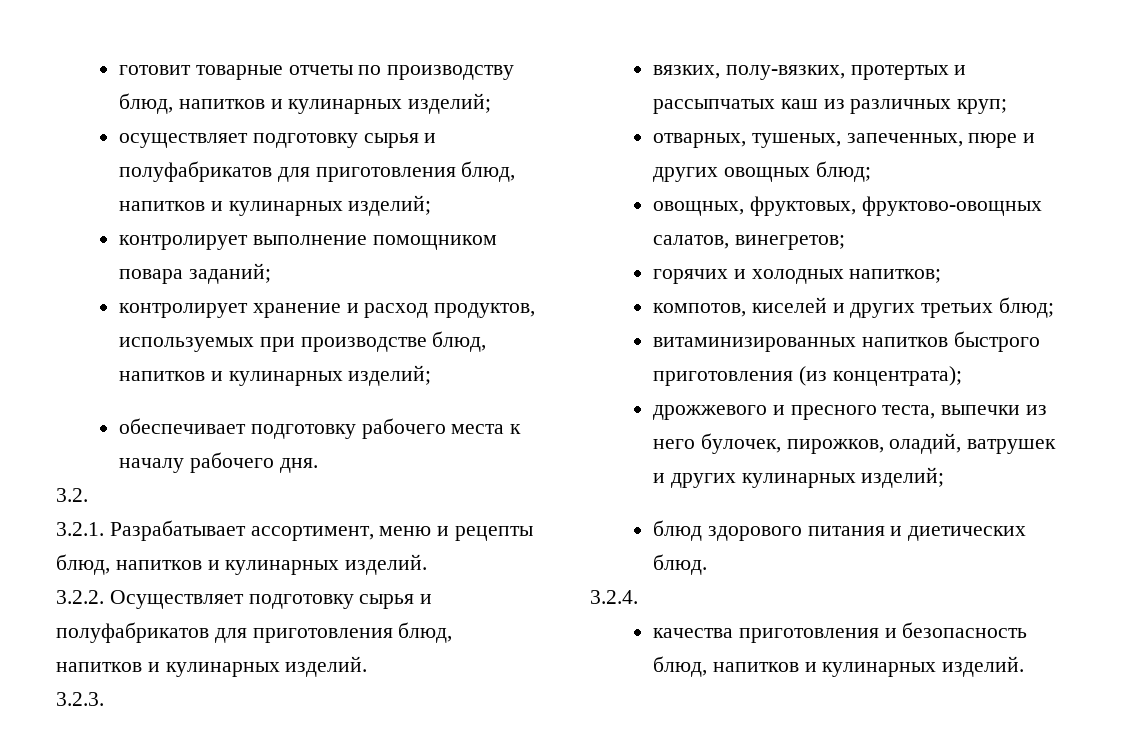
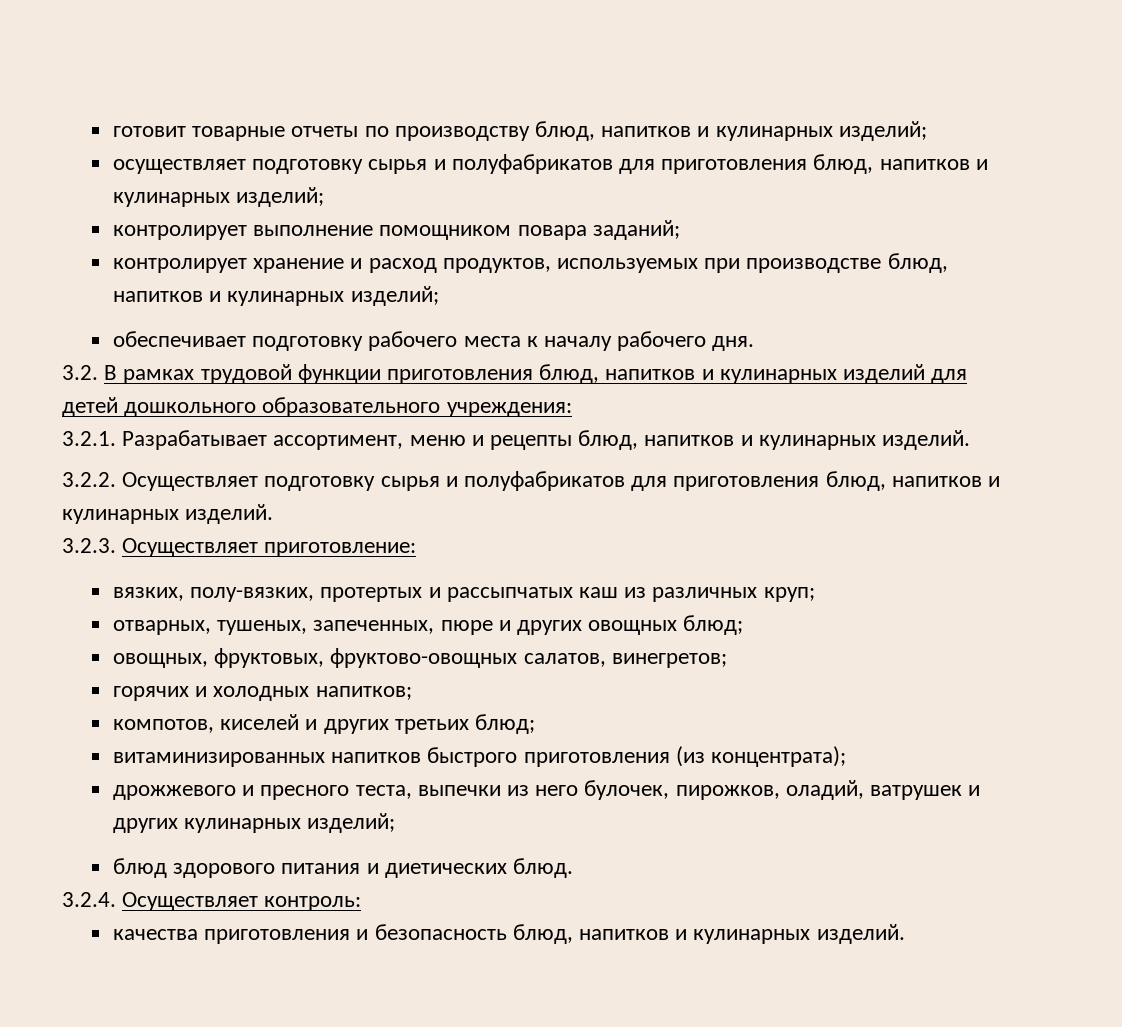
- 3.2.
+ 3.2. В рамках трудовой функции приготовления блюд, напитков и кулинарных изделий для детей дошкольного образовательного учреждения:
- 3.2.3.
+ 3.2.3. Осуществляет приготовление:
- 3.2.4.
+ 3.2.4. Осуществляет контроль:

